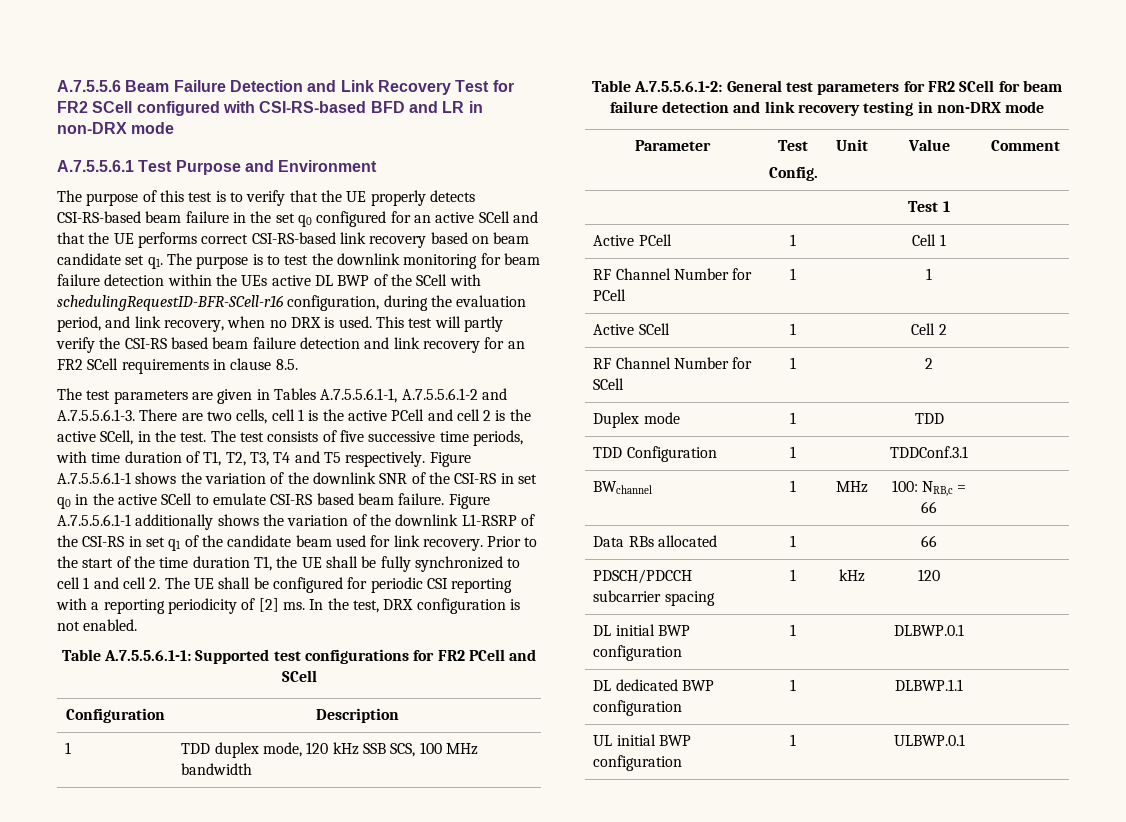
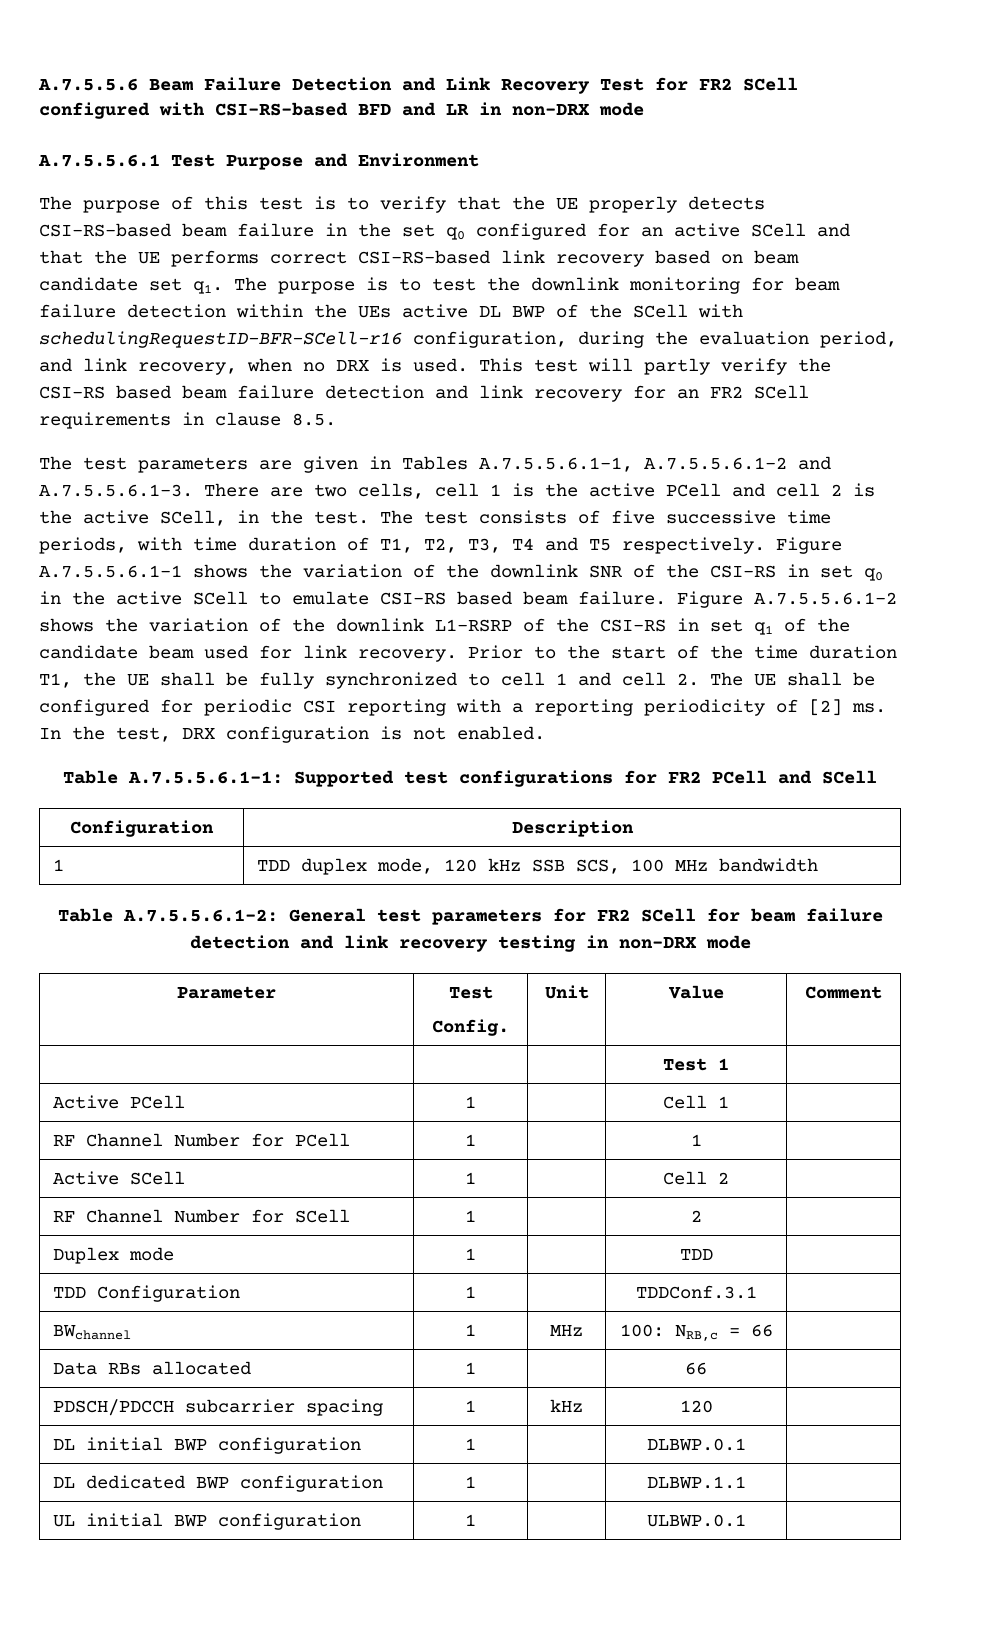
- Figure A.7.5.5.6.1-1 additionally shows the variation of the downlink L1-RSRP of the CSI-RS in set q1 of the candidate beam used for link recovery.
+ Figure A.7.5.5.6.1-2 shows the variation of the downlink L1-RSRP of the CSI-RS in set q1 of the candidate beam used for link recovery.

